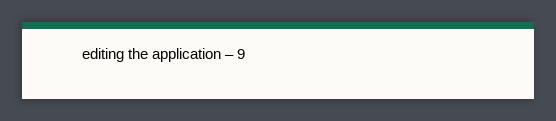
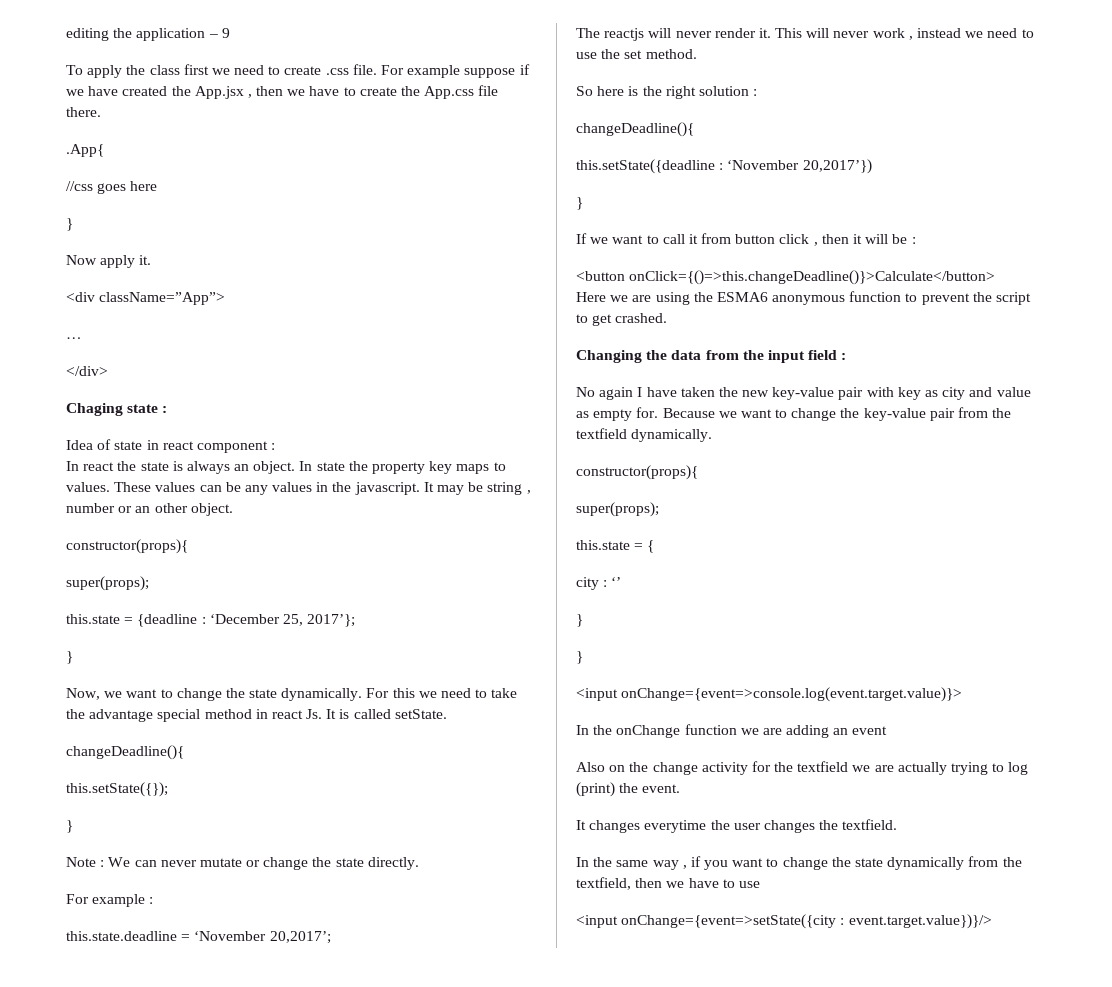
+ To apply the class first we need to create .css file. For example suppose if we have created the App.jsx , then we have to create the App.css file there.
+ .App{
+ //css goes here
+ }
+ Now apply it.
+ <div className=”App”>
+ …
+ </div>
+ Chaging state :
+ Idea of state in react component :
+ In react the state is always an object. In state the property key maps to values. These values can be any values in the javascript. It may be string , number or an other object.
+ constructor(props){
+ super(props);
+ this.state = {deadline : ‘December 25, 2017’};
+ }
+ Now, we want to change the state dynamically. For this we need to take the advantage special method in react Js. It is called setState.
+ changeDeadline(){
+ this.setState({});
+ }
+ Note : We can never mutate or change the state directly.
+ For example :
+ this.state.deadline = ‘November 20,2017’;
+ The reactjs will never render it. This will never work , instead we need to use the set method.
+ So here is the right solution :
+ changeDeadline(){
+ this.setState({deadline : ‘November 20,2017’})
+ }
+ If we want to call it from button click , then it will be :
+ <button onClick={()=>this.changeDeadline()}>Calculate</button>
+ Here we are using the ESMA6 anonymous function to prevent the script to get crashed.
+ Changing the data from the input field :
+ No again I have taken the new key-value pair with key as city and value as empty for. Because we want to change the key-value pair from the textfield dynamically.
+ constructor(props){
+ super(props);
+ this.state = {
+ city : ‘’
+ }
+ }
+ <input onChange={event=>console.log(event.target.value)}>
+ In the onChange function we are adding an event
+ Also on the change activity for the textfield we are actually trying to log (print) the event.
+ It changes everytime the user changes the textfield.
+ In the same way , if you want to change the state dynamically from the textfield, then we have to use
+ <input onChange={event=>setState({city : event.target.value})}/>

